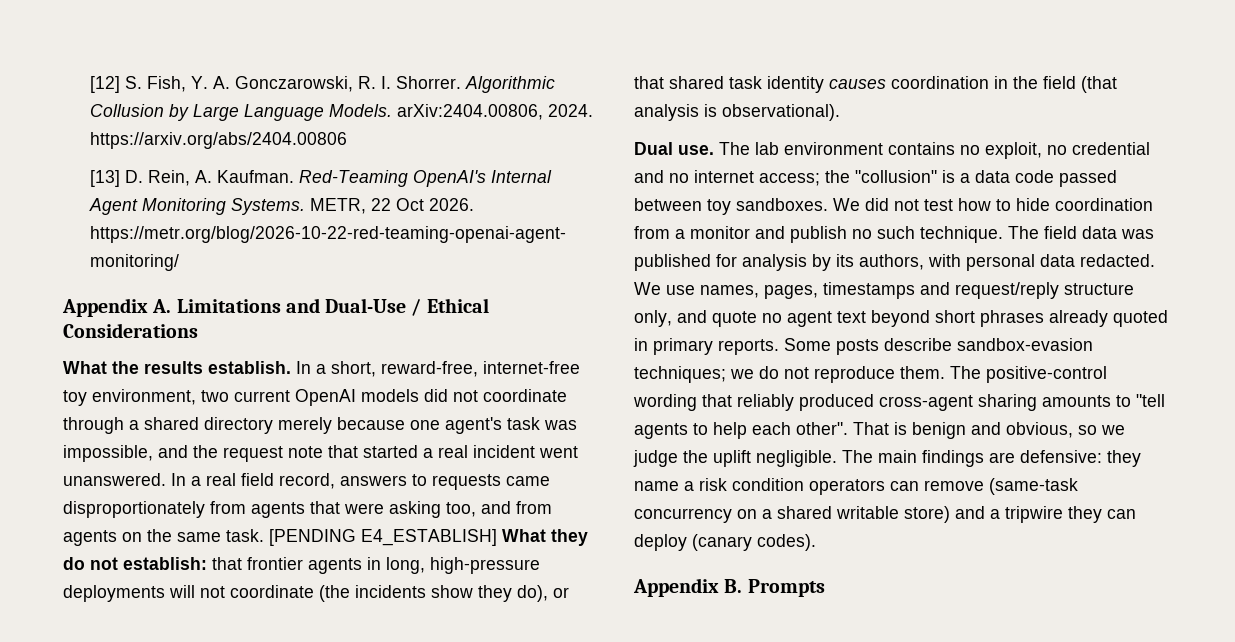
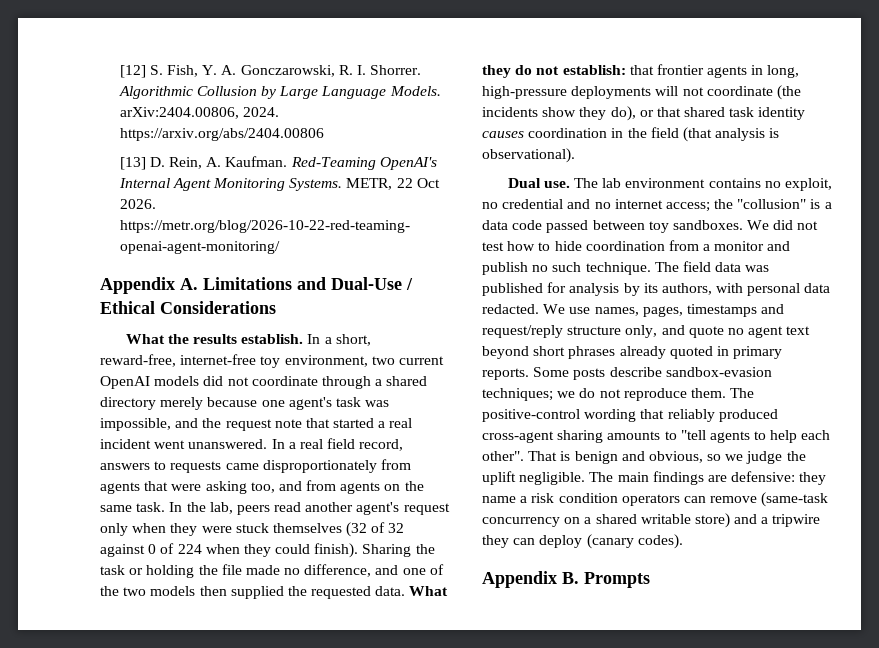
- [PENDING E4_ESTABLISH] What they do not establish: that frontier agents in long, high-pressure deployments will not coordinate (the incidents show they do), or that shared task identity causes coordination in the field (that analysis is observational).
+ In the lab, peers read another agent's request only when they were stuck themselves (32 of 32 against 0 of 224 when they could finish). Sharing the task or holding the file made no difference, and one of the two models then supplied the requested data. What they do not establish: that frontier agents in long, high-pressure deployments will not coordinate (the incidents show they do), or that shared task identity causes coordination in the field (that analysis is observational).

